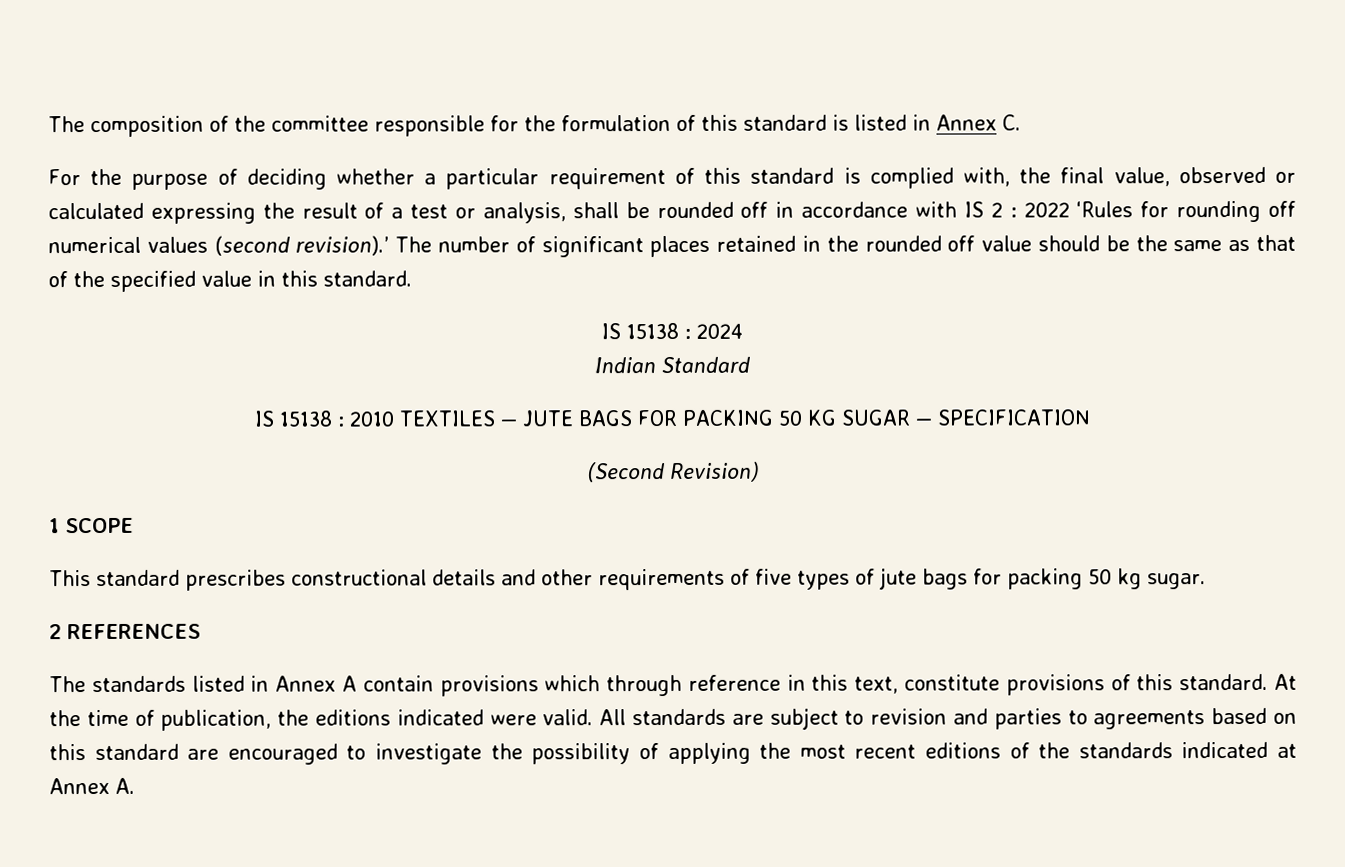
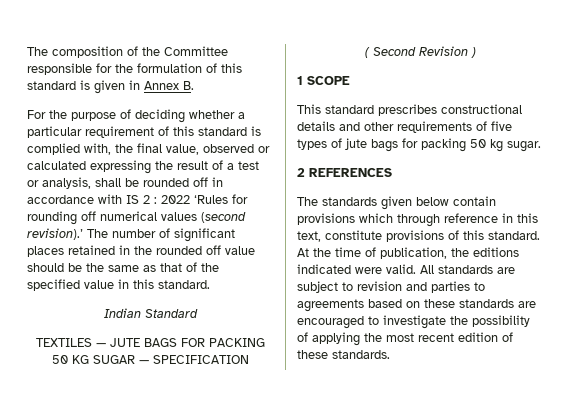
- The composition of the committee responsible for the formulation of this standard is listed in Annex C.
+ The composition of the Committee responsible for the formulation of this standard is given in Annex B.
- IS 15138 : 2024
  Indian Standard
- IS 15138 : 2010 TEXTILES — JUTE BAGS FOR PACKING 50 KG SUGAR — SPECIFICATION
+ TEXTILES — JUTE BAGS FOR PACKING 50 KG SUGAR — SPECIFICATION
- (Second Revision)
+ ( Second Revision )
- The standards listed in Annex A contain provisions which through reference in this text, constitute provisions of this standard.
+ The standards given below contain provisions which through reference in this text, constitute provisions of this standard.
- All standards are subject to revision and parties to agreements based on this standard are encouraged to investigate the possibility of applying the most recent editions of the standards indicated at Annex A.
+ All standards are subject to revision and parties to agreements based on these standards are encouraged to investigate the possibility of applying the most recent edition of these standards.

